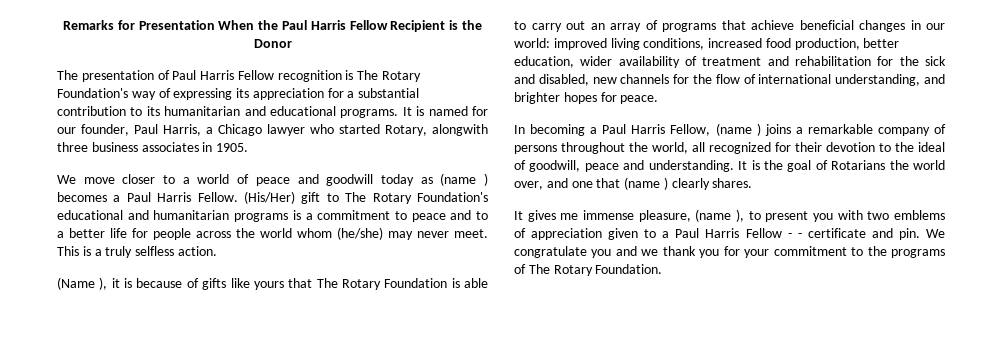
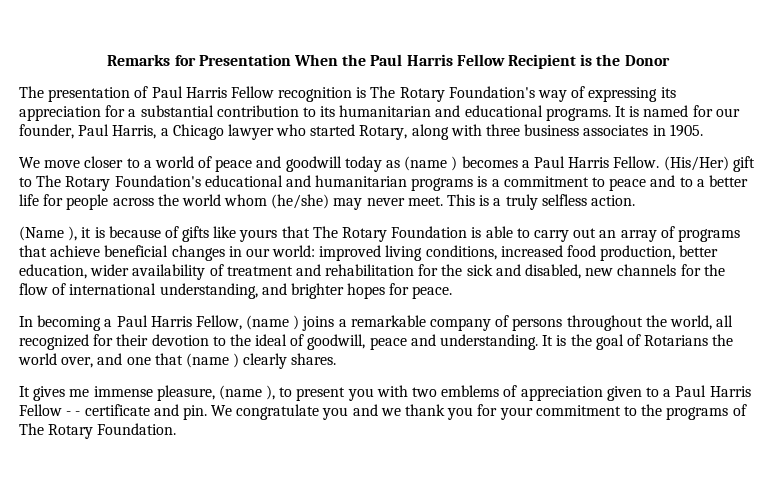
- It is named for our founder, Paul Harris, a Chicago lawyer who started Rotary, alongwith three business associates in 1905.
+ It is named for our founder, Paul Harris, a Chicago lawyer who started Rotary, along with three business associates in 1905.

